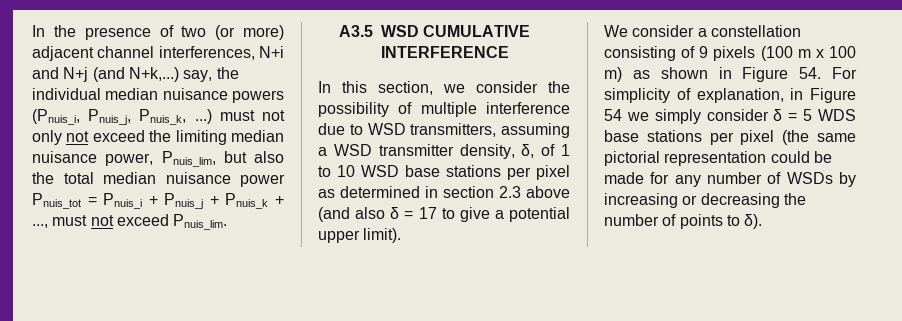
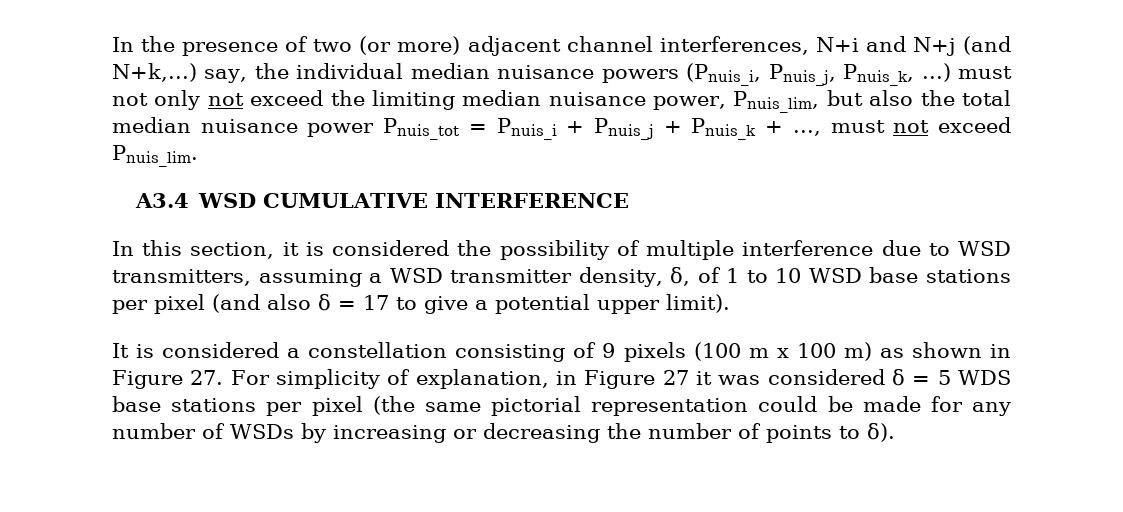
- A3.5 WSD CUMULATIVE INTERFERENCE
+ A3.4 WSD CUMULATIVE INTERFERENCE
- In this section, we consider the possibility of multiple interference due to WSD transmitters, assuming a WSD transmitter density, δ, of 1 to 10 WSD base stations per pixel as determined in section 2.3 above (and also δ = 17 to give a potential upper limit).
+ In this section, it is considered the possibility of multiple interference due to WSD transmitters, assuming a WSD transmitter density, δ, of 1 to 10 WSD base stations per pixel (and also δ = 17 to give a potential upper limit).
- We consider a constellation consisting of 9 pixels (100 m x 100 m) as shown in Figure 54. For simplicity of explanation, in Figure 54 we simply consider δ = 5 WDS base stations per pixel (the same pictorial representation could be made for any number of WSDs by increasing or decreasing the number of points to δ).
+ It is considered a constellation consisting of 9 pixels (100 m x 100 m) as shown in Figure 27. For simplicity of explanation, in Figure 27 it was considered δ = 5 WDS base stations per pixel (the same pictorial representation could be made for any number of WSDs by increasing or decreasing the number of points to δ).

